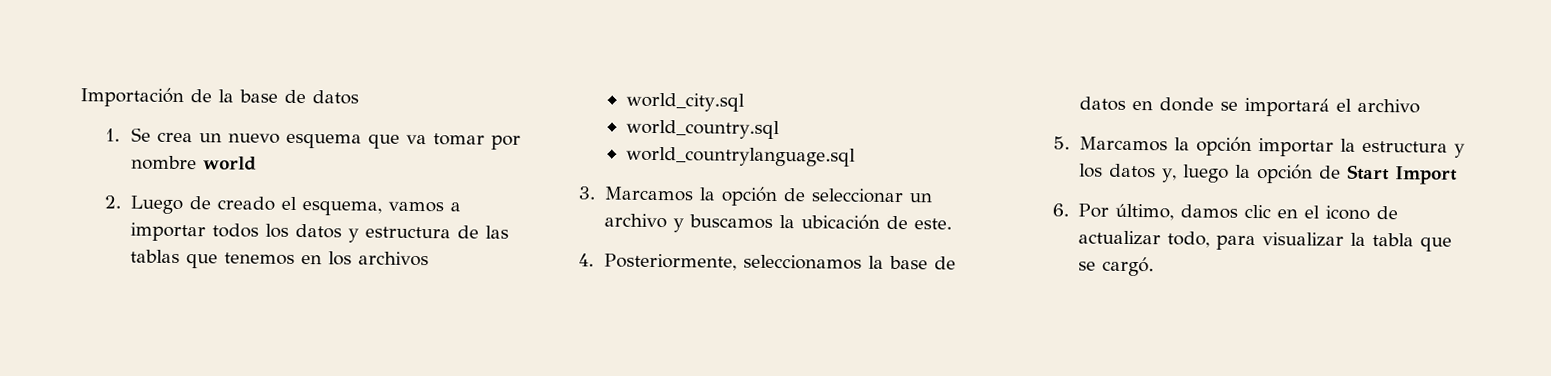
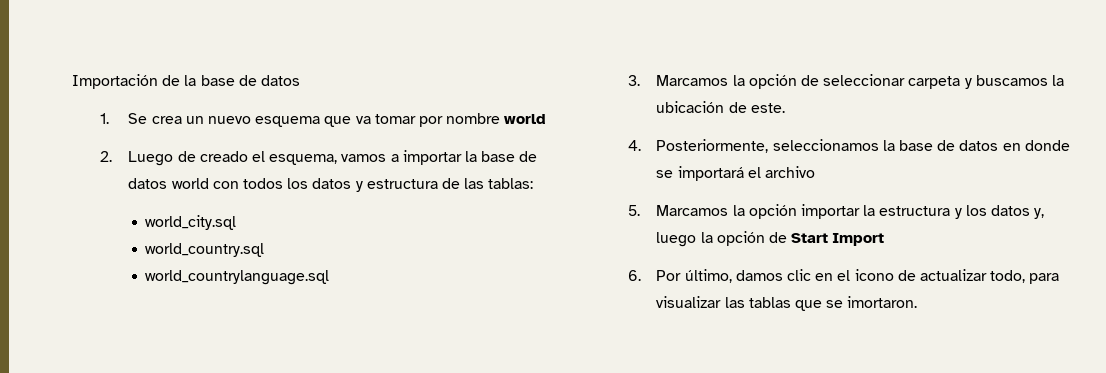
- 2. Luego de creado el esquema, vamos a importar todos los datos y estructura de las tablas que tenemos en los archivos
+ 2. Luego de creado el esquema, vamos a importar la base de datos world con todos los datos y estructura de las tablas:
- 3. Marcamos la opción de seleccionar un archivo y buscamos la ubicación de este.
+ 3. Marcamos la opción de seleccionar carpeta y buscamos la ubicación de este.
- 6. Por último, damos clic en el icono de actualizar todo, para visualizar la tabla que se cargó.
+ 6. Por último, damos clic en el icono de actualizar todo, para visualizar las tablas que se imortaron.

